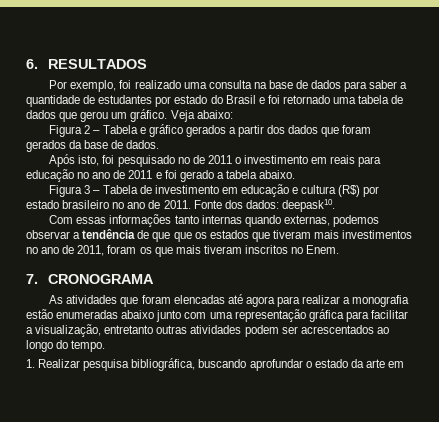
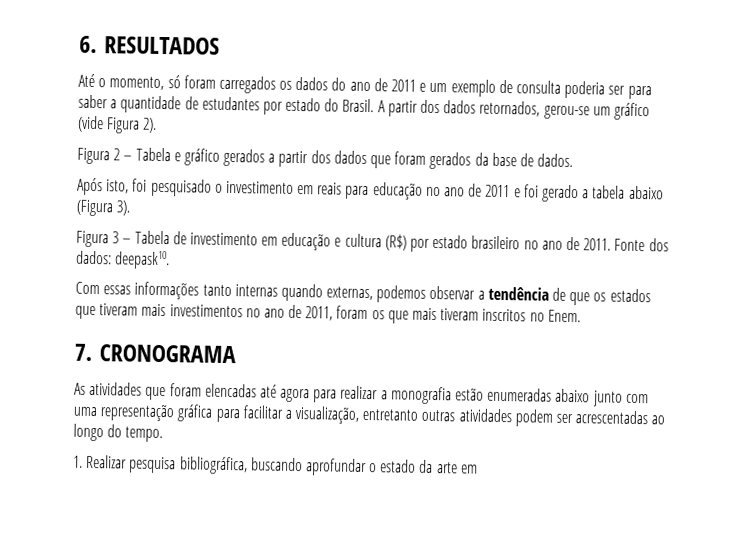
- Por exemplo, foi realizado uma consulta na base de dados para saber a quantidade de estudantes por estado do Brasil e foi retornado uma tabela de dados que gerou um gráfico. Veja abaixo:
+ Até o momento, só foram carregados os dados do ano de 2011 e um exemplo de consulta poderia ser para saber a quantidade de estudantes por estado do Brasil. A partir dos dados retornados, gerou-se um gráfico (vide Figura 2).
- Após isto, foi pesquisado no de 2011 o investimento em reais para educação no ano de 2011 e foi gerado a tabela abaixo.
+ Após isto, foi pesquisado o investimento em reais para educação no ano de 2011 e foi gerado a tabela abaixo (Figura 3).
- Com essas informações tanto internas quando externas, podemos observar a tendência de que que os estados que tiveram mais investimentos no ano de 2011, foram os que mais tiveram inscritos no Enem.
+ Com essas informações tanto internas quando externas, podemos observar a tendência de que os estados que tiveram mais investimentos no ano de 2011, foram os que mais tiveram inscritos no Enem.
- As atividades que foram elencadas até agora para realizar a monografia estão enumeradas abaixo junto com uma representação gráfica para facilitar a visualização, entretanto outras atividades podem ser acrescentados ao longo do tempo.
+ As atividades que foram elencadas até agora para realizar a monografia estão enumeradas abaixo junto com uma representação gráfica para facilitar a visualização, entretanto outras atividades podem ser acrescentadas ao longo do tempo.

